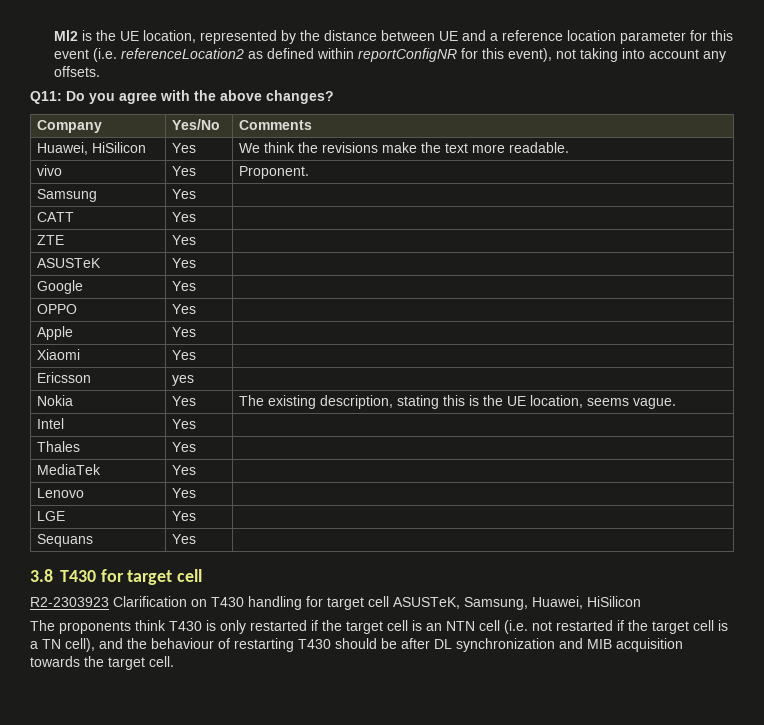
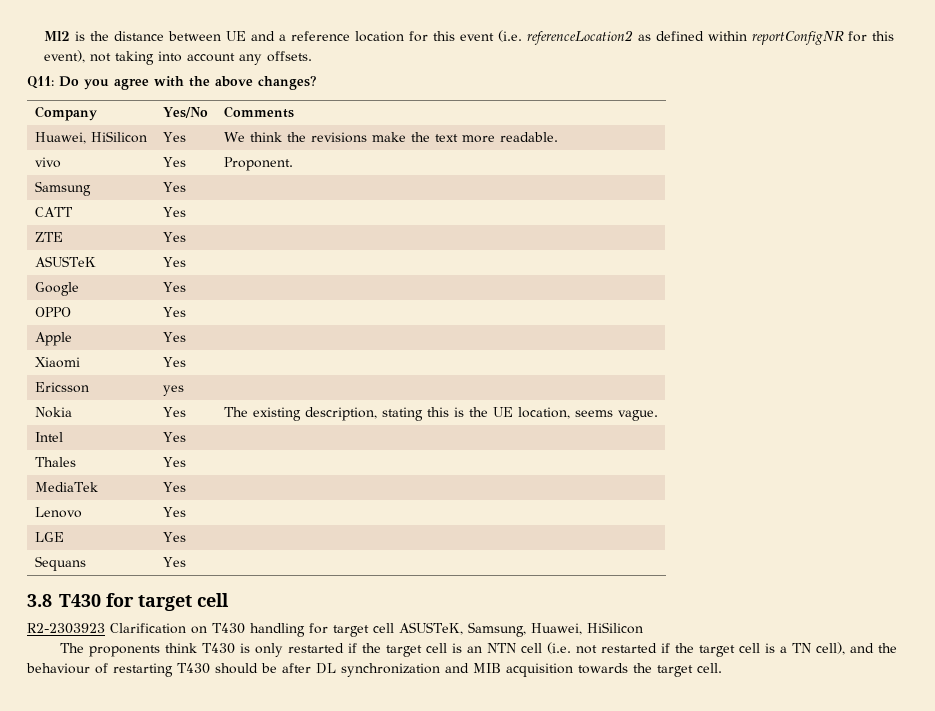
- Ml2 is the UE location, represented by the distance between UE and a reference location parameter for this event (i.e. referenceLocation2 as defined within reportConfigNR for this event), not taking into account any offsets.
+ Ml2 is the distance between UE and a reference location for this event (i.e. referenceLocation2 as defined within reportConfigNR for this event), not taking into account any offsets.

